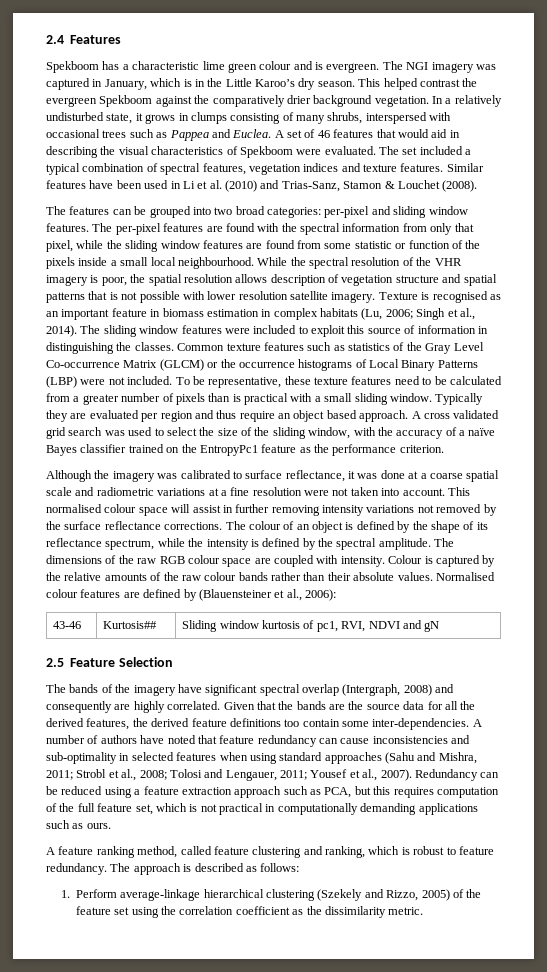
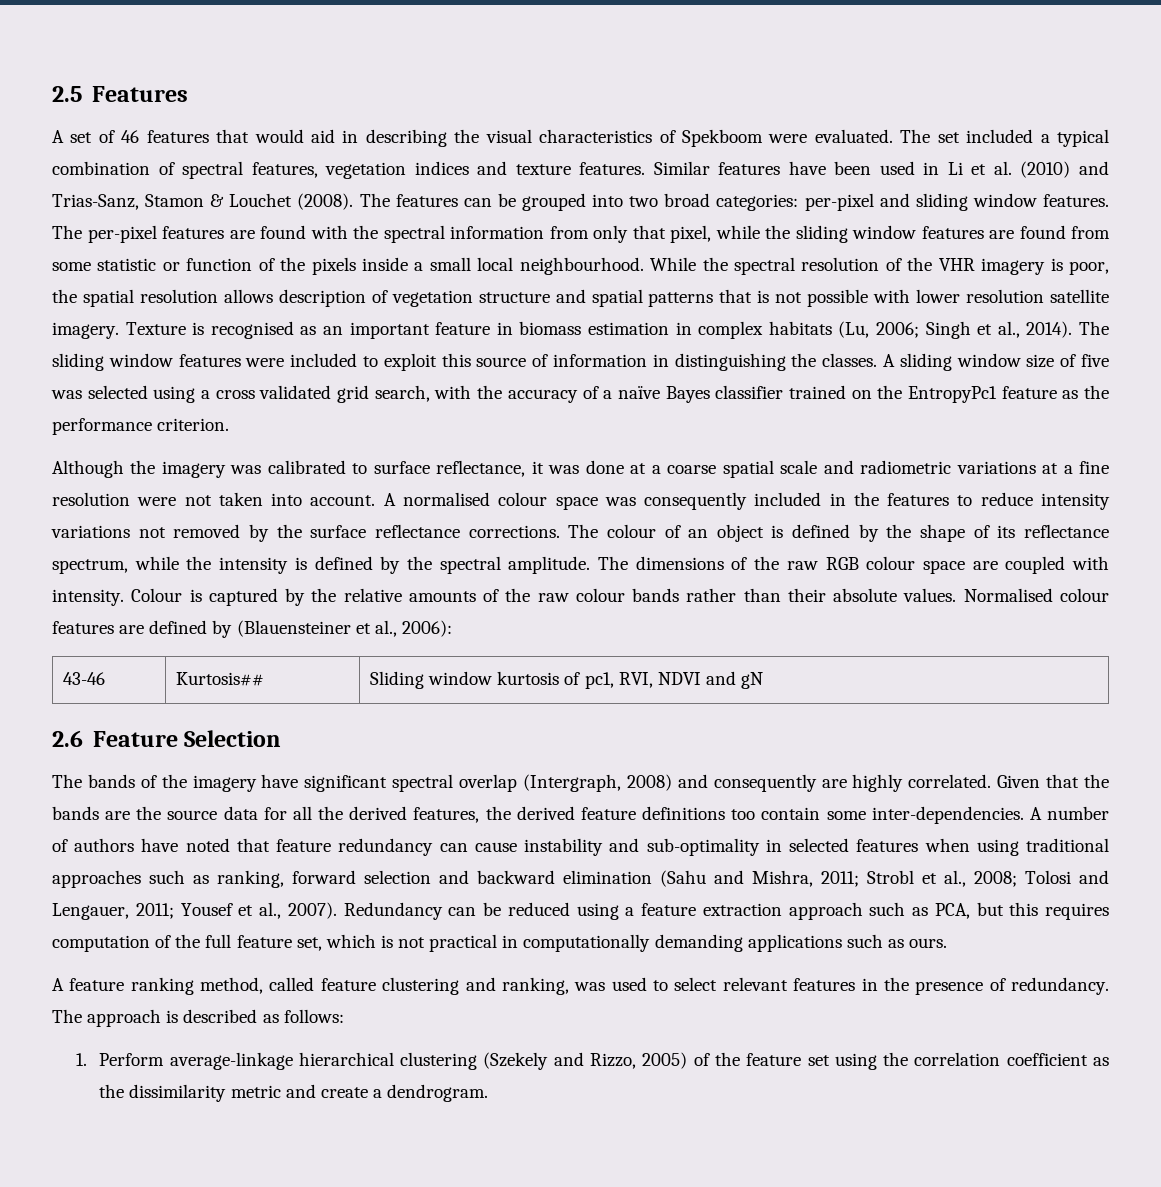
- 2.4 Features
+ 2.5 Features
- Spekboom has a characteristic lime green colour and is evergreen. The NGI imagery was captured in January, which is in the Little Karoo’s dry season. This helped contrast the evergreen Spekboom against the comparatively drier background vegetation. In a relatively undisturbed state, it grows in clumps consisting of many shrubs, interspersed with occasional trees such as Pappea and Euclea.
- Similar features have been used in Li et al. (2010) and Trias-Sanz, Stamon & Louchet (2008).
- The features can be grouped into two broad categories: per-pixel and sliding window features.
+ Similar features have been used in Li et al. (2010) and Trias-Sanz, Stamon & Louchet (2008). The features can be grouped into two broad categories: per-pixel and sliding window features.
- Common texture features such as statistics of the Gray Level Co-occurrence Matrix (GLCM) or the occurrence histograms of Local Binary Patterns (LBP) were not included. To be representative, these texture features need to be calculated from a greater number of pixels than is practical with a small sliding window. Typically they are evaluated per region and thus require an object based approach. A cross validated grid search was used to select the size of the sliding window, with the accuracy of a naïve Bayes classifier trained on the EntropyPc1 feature as the performance criterion.
+ A sliding window size of five was selected using a cross validated grid search, with the accuracy of a naïve Bayes classifier trained on the EntropyPc1 feature as the performance criterion.
- This normalised colour space will assist in further removing intensity variations not removed by the surface reflectance corrections.
+ A normalised colour space was consequently included in the features to reduce intensity variations not removed by the surface reflectance corrections.
- 2.5 Feature Selection
+ 2.6 Feature Selection
- A number of authors have noted that feature redundancy can cause inconsistencies and sub-optimality in selected features when using standard approaches (Sahu and Mishra, 2011; Strobl et al., 2008; Tolosi and Lengauer, 2011; Yousef et al., 2007).
+ A number of authors have noted that feature redundancy can cause instability and sub-optimality in selected features when using traditional approaches such as ranking, forward selection and backward elimination (Sahu and Mishra, 2011; Strobl et al., 2008; Tolosi and Lengauer, 2011; Yousef et al., 2007).
- A feature ranking method, called feature clustering and ranking, which is robust to feature redundancy.
+ A feature ranking method, called feature clustering and ranking, was used to select relevant features in the presence of redundancy.
- 1. Perform average-linkage hierarchical clustering (Szekely and Rizzo, 2005) of the feature set using the correlation coefficient as the dissimilarity metric.
+ 1. Perform average-linkage hierarchical clustering (Szekely and Rizzo, 2005) of the feature set using the correlation coefficient as the dissimilarity metric and create a dendrogram.

